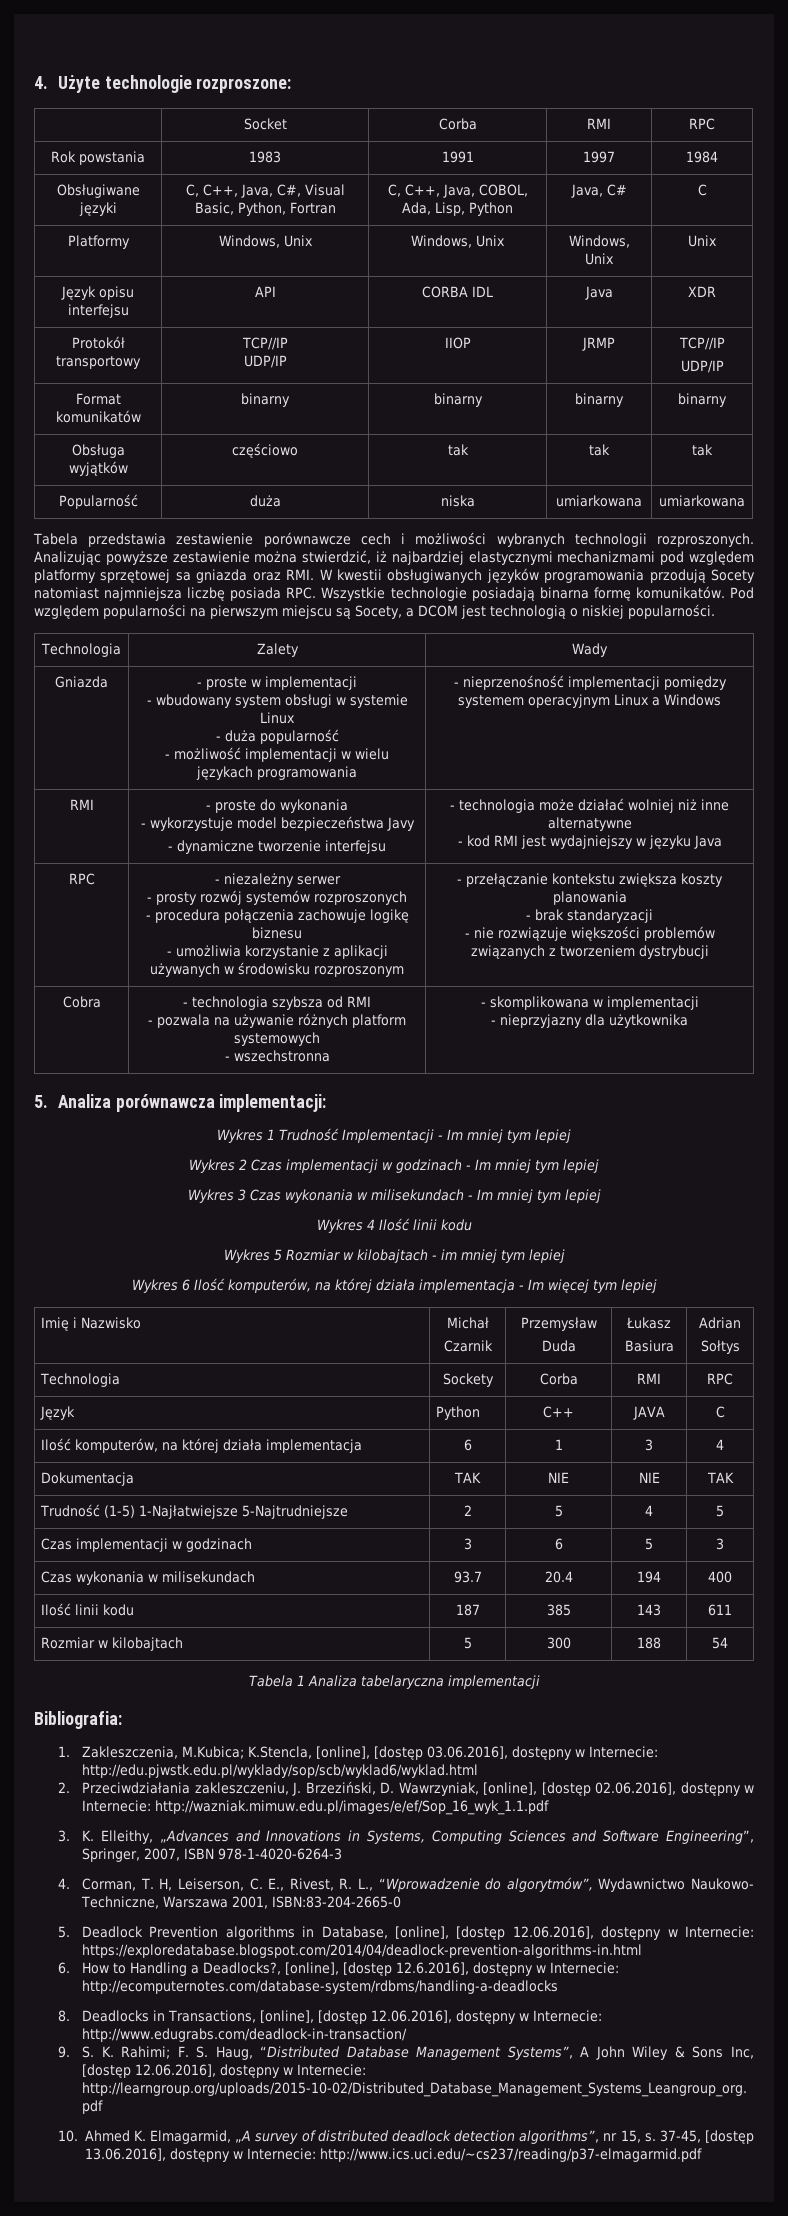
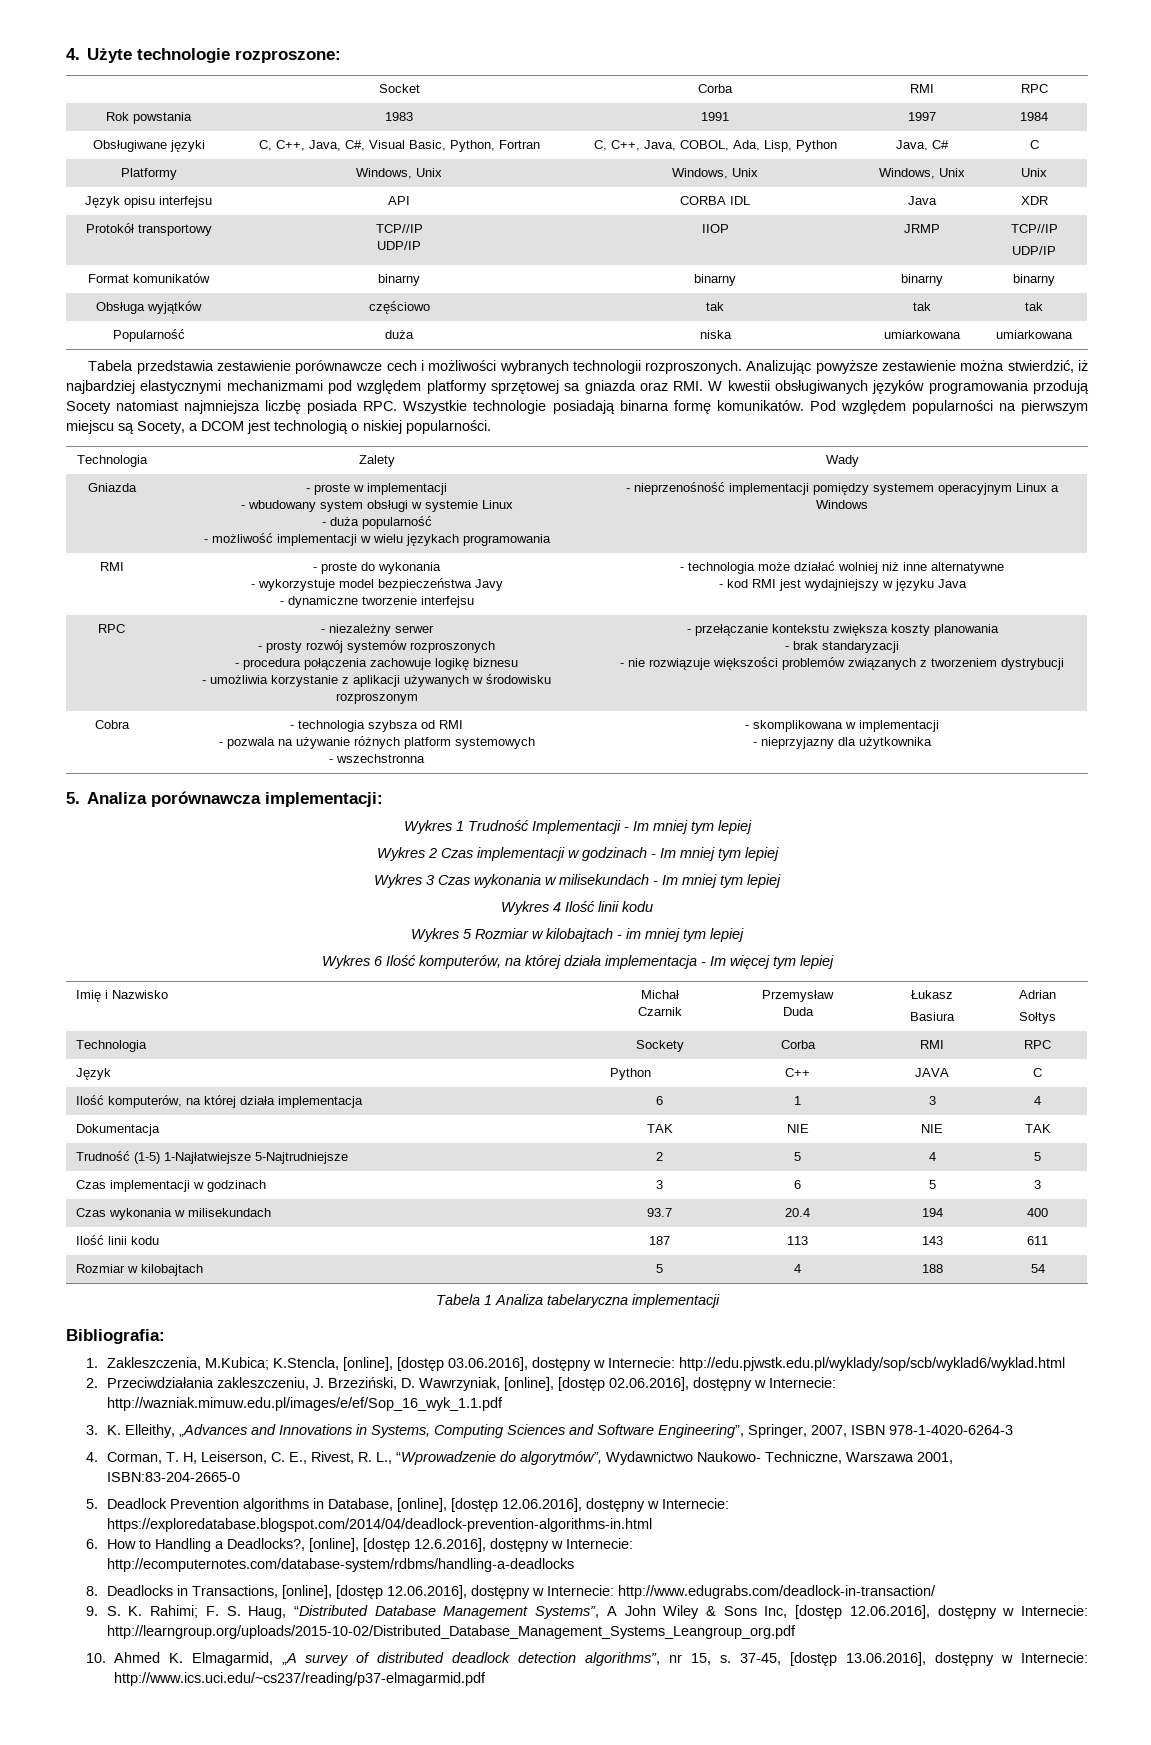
- Ilość linii kodu | 187 | 385 | 143 | 611
+ Ilość linii kodu | 187 | 113 | 143 | 611
- Rozmiar w kilobajtach | 5 | 300 | 188 | 54
+ Rozmiar w kilobajtach | 5 | 4 | 188 | 54

